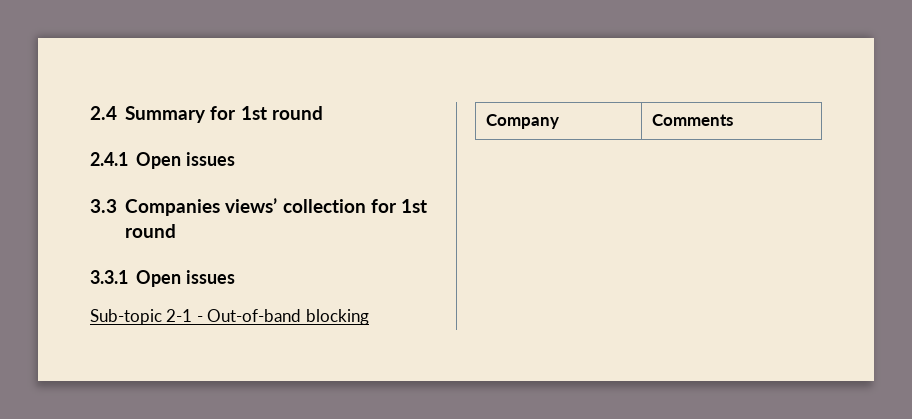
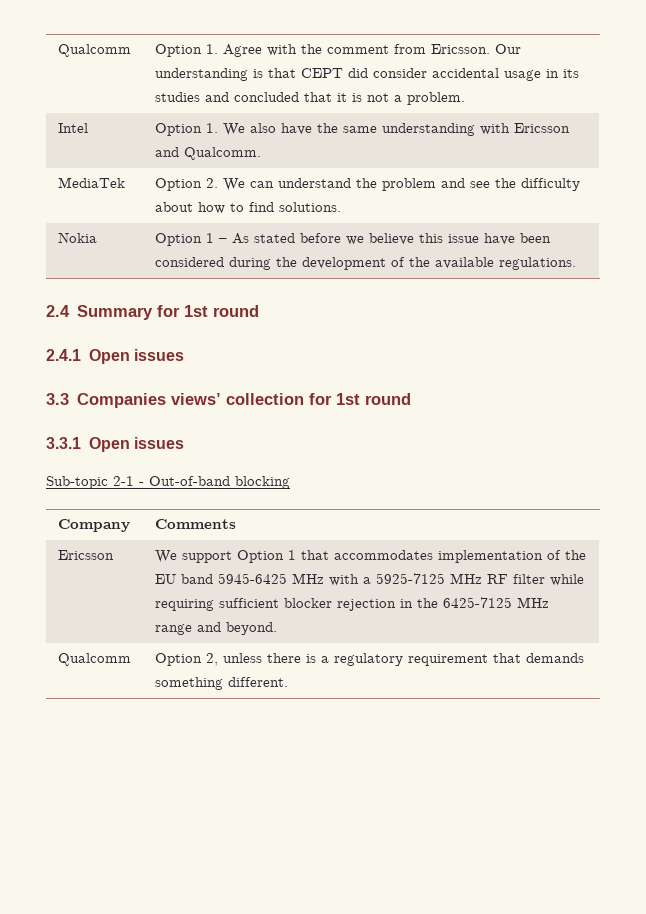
+ Qualcomm | Option 1. Agree with the comment from Ericsson. Our understanding is that CEPT did consider accidental usage in its studies and concluded that it is not a problem.
+ Intel | Option 1. We also have the same understanding with Ericsson and Qualcomm.
+ MediaTek | Option 2. We can understand the problem and see the difficulty about how to find solutions.
+ Nokia | Option 1 – As stated before we believe this issue have been considered during the development of the available regulations.
+ Ericsson | We support Option 1 that accommodates implementation of the EU band 5945-6425 MHz with a 5925-7125 MHz RF filter while requiring sufficient blocker rejection in the 6425-7125 MHz range and beyond.
+ Qualcomm | Option 2, unless there is a regulatory requirement that demands something different.

